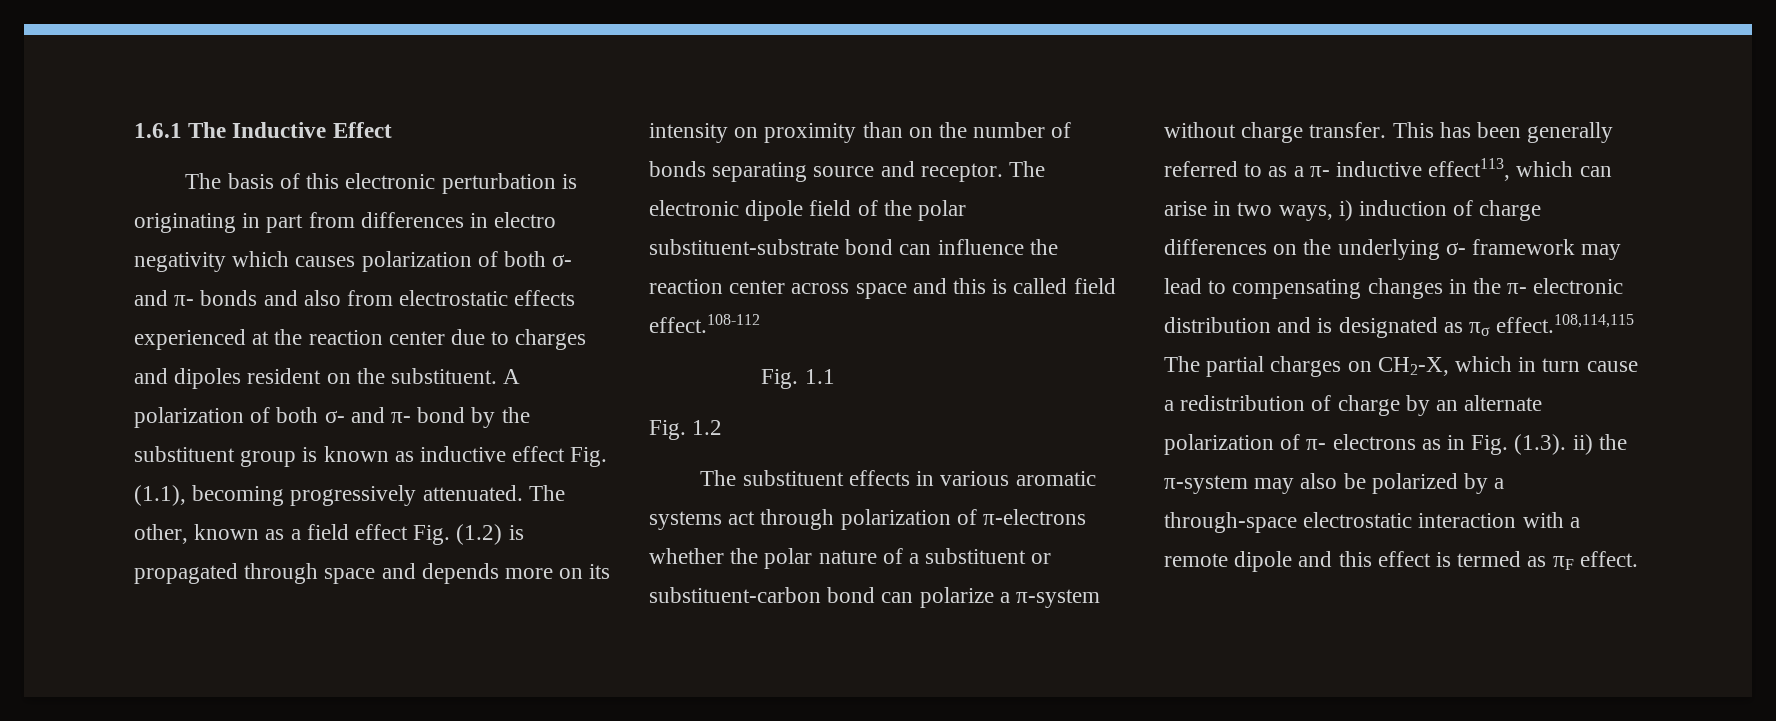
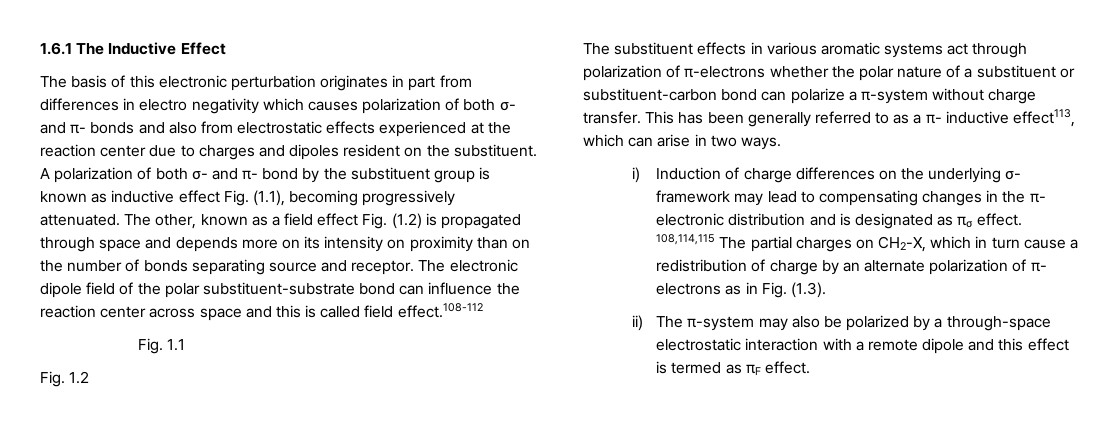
- The basis of this electronic perturbation is originating in part from differences in electro negativity which causes polarization of both σ- and π- bonds and also from electrostatic effects experienced at the reaction center due to charges and dipoles resident on the substituent.
+ The basis of this electronic perturbation originates in part from differences in electro negativity which causes polarization of both σ- and π- bonds and also from electrostatic effects experienced at the reaction center due to charges and dipoles resident on the substituent.
- This has been generally referred to as a π- inductive effect113, which can arise in two ways, i) induction of charge differences on the underlying σ- framework may lead to compensating changes in the π- electronic distribution and is designated as πσ effect.108,114,115 The partial charges on CH2-X, which in turn cause a redistribution of charge by an alternate polarization of π- electrons as in Fig. (1.3). ii) the π-system may also be polarized by a through-space electrostatic interaction with a remote dipole and this effect is termed as πF effect.
+ This has been generally referred to as a π- inductive effect113, which can arise in two ways.
+ i) Induction of charge differences on the underlying σ- framework may lead to compensating changes in the π- electronic distribution and is designated as πσ effect. 108,114,115 The partial charges on CH2-X, which in turn cause a redistribution of charge by an alternate polarization of π- electrons as in Fig. (1.3).
+ ii) The π-system may also be polarized by a through-space electrostatic interaction with a remote dipole and this effect is termed as πF effect.

